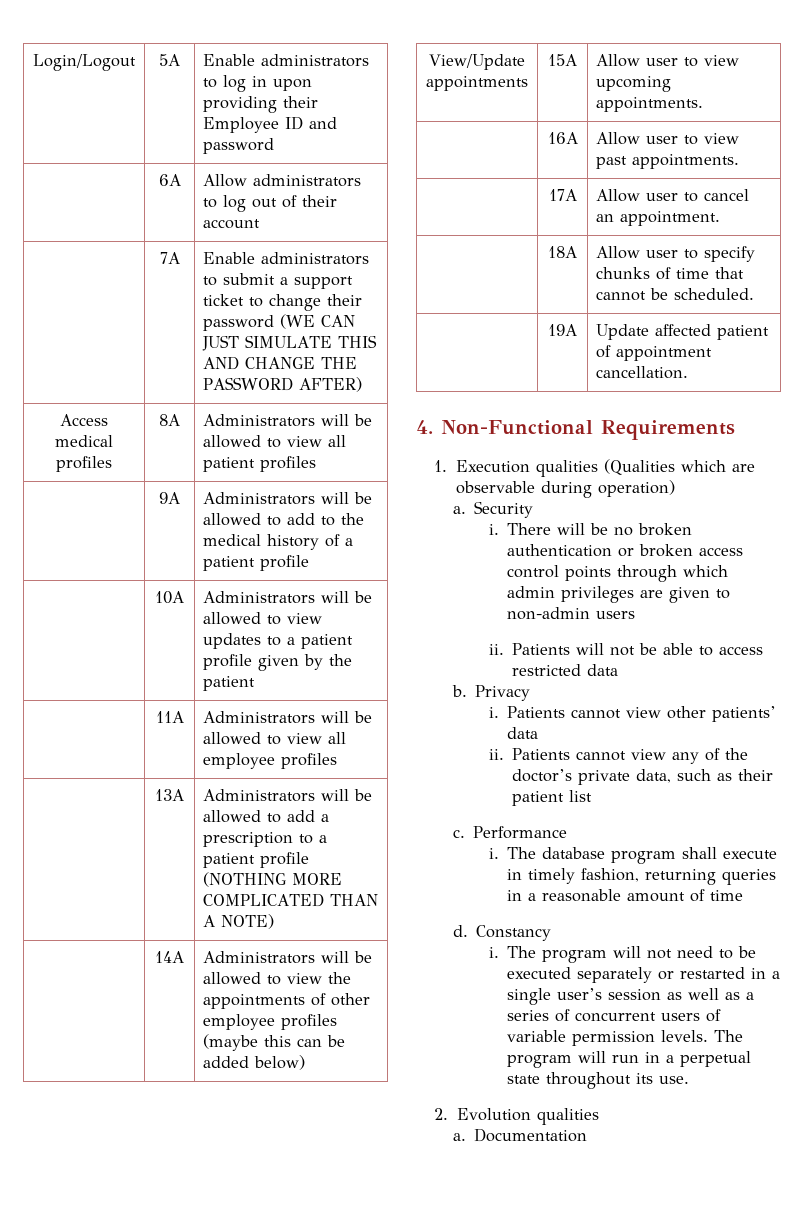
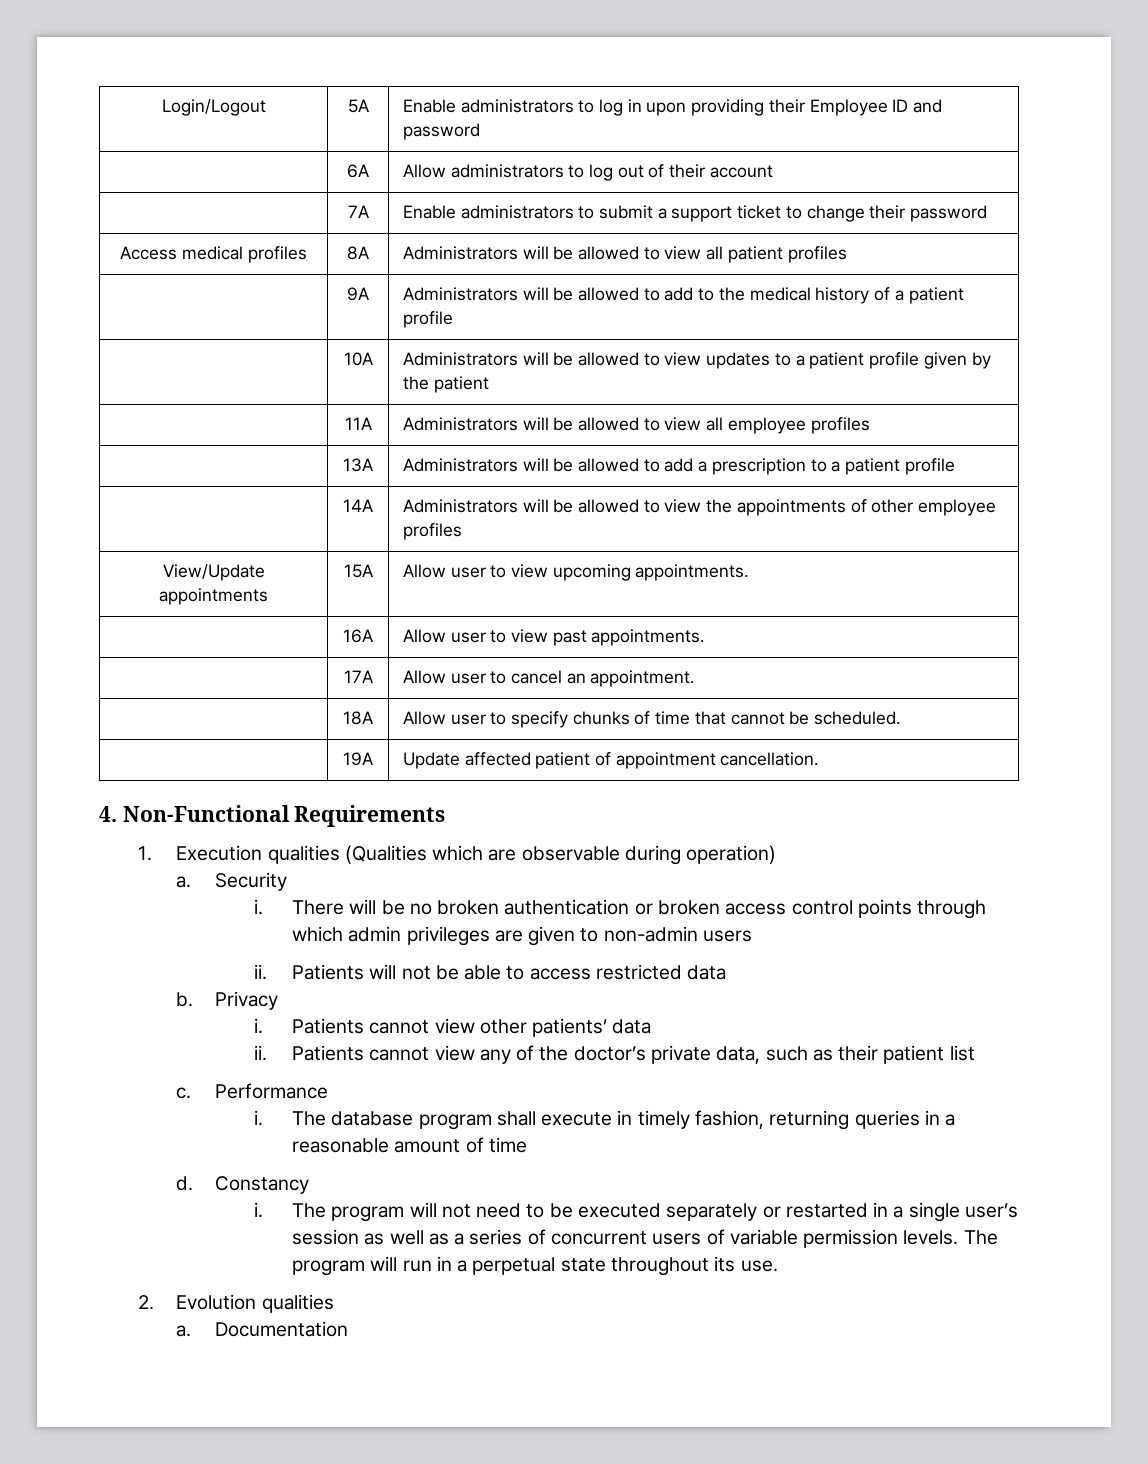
- | 7A | Enable administrators to submit a support ticket to change their password (WE CAN JUST SIMULATE THIS AND CHANGE THE PASSWORD AFTER)
+ | 7A | Enable administrators to submit a support ticket to change their password
- | 13A | Administrators will be allowed to add a prescription to a patient profile (NOTHING MORE COMPLICATED THAN A NOTE)
+ | 13A | Administrators will be allowed to add a prescription to a patient profile
- | 14A | Administrators will be allowed to view the appointments of other employee profiles (maybe this can be added below)
+ | 14A | Administrators will be allowed to view the appointments of other employee profiles

